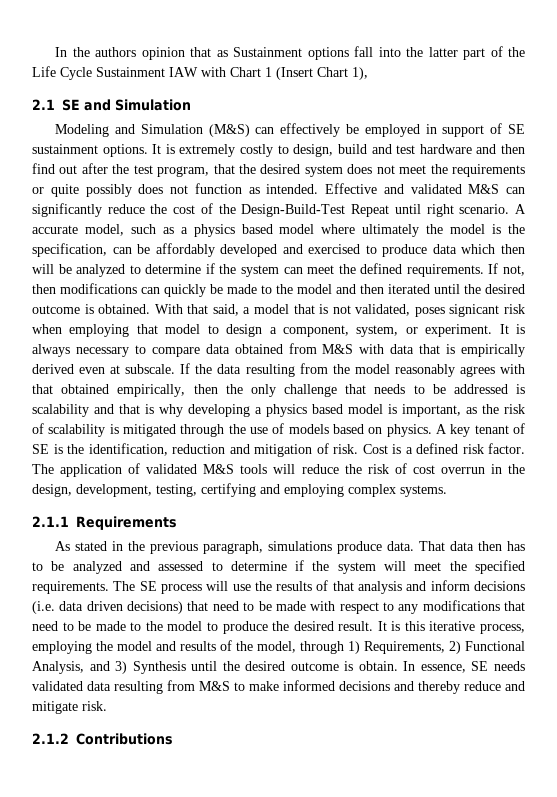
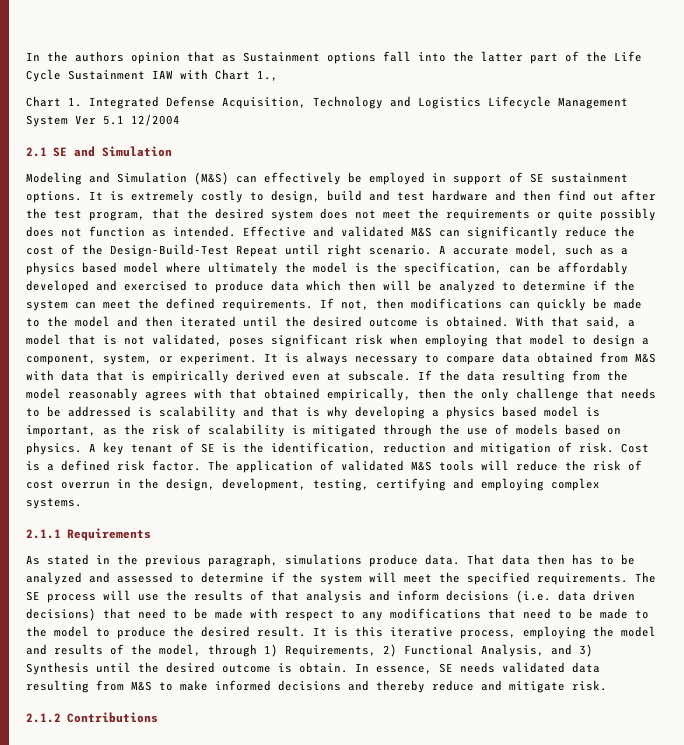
- In the authors opinion that as Sustainment options fall into the latter part of the Life Cycle Sustainment IAW with Chart 1 (Insert Chart 1),
+ In the authors opinion that as Sustainment options fall into the latter part of the Life Cycle Sustainment IAW with Chart 1.,
+ Chart 1. Integrated Defense Acquisition, Technology and Logistics Lifecycle Management System Ver 5.1 12/2004
- With that said, a model that is not validated, poses signicant risk when employing that model to design a component, system, or experiment.
+ With that said, a model that is not validated, poses significant risk when employing that model to design a component, system, or experiment.

